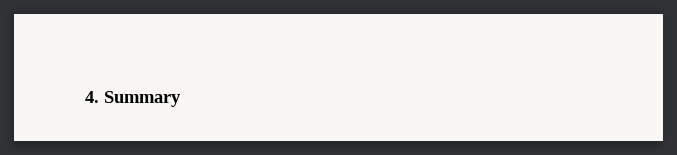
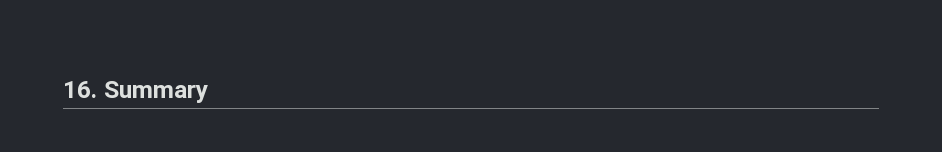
- 4. Summary
+ 16. Summary

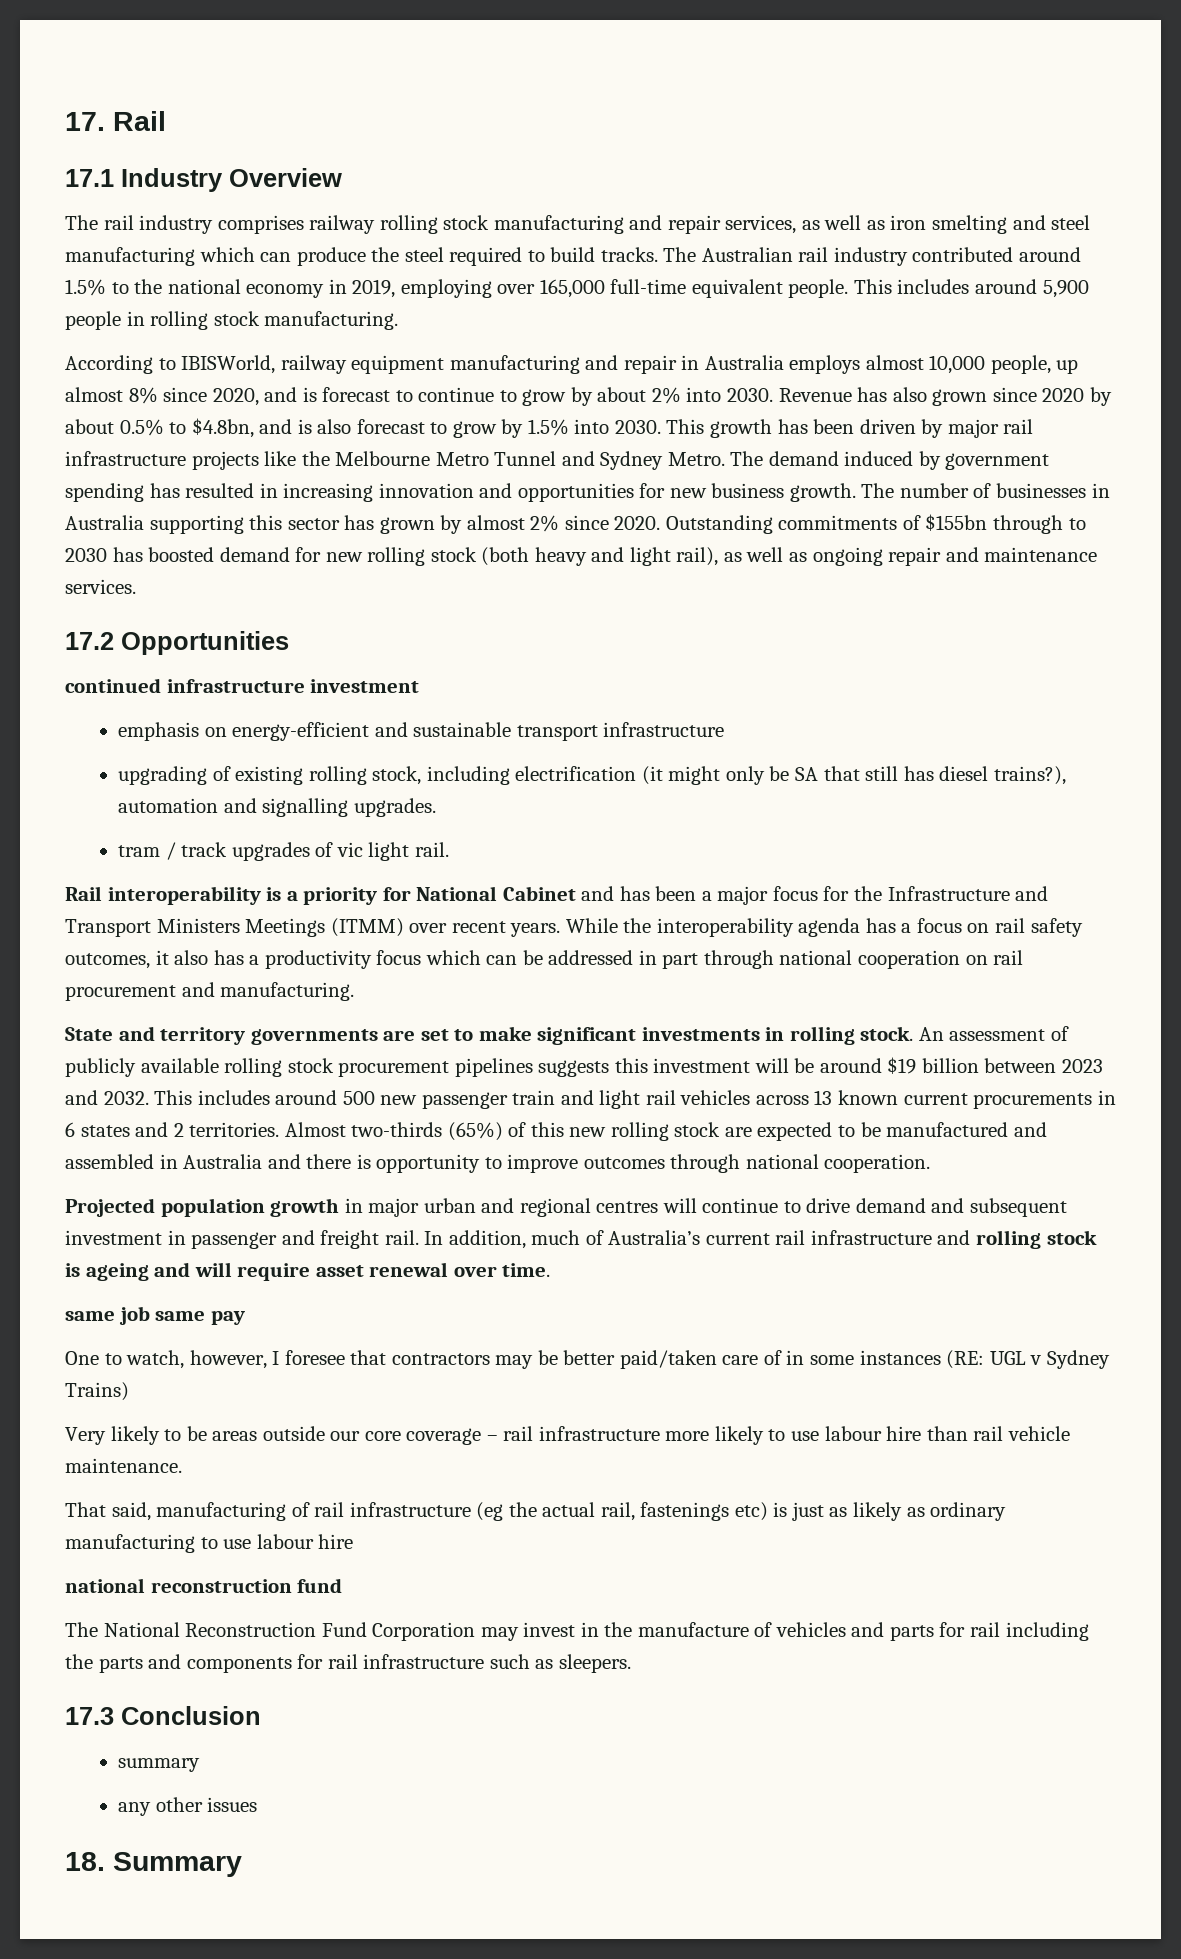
- 16. Summary
+ 17. Rail
+ 17.1 Industry Overview
+ The rail industry comprises railway rolling stock manufacturing and repair services, as well as iron smelting and steel manufacturing which can produce the steel required to build tracks. The Australian rail industry contributed around 1.5% to the national economy in 2019, employing over 165,000 full-time equivalent people. This includes around 5,900 people in rolling stock manufacturing.
+ According to IBISWorld, railway equipment manufacturing and repair in Australia employs almost 10,000 people, up almost 8% since 2020, and is forecast to continue to grow by about 2% into 2030. Revenue has also grown since 2020 by about 0.5% to $4.8bn, and is also forecast to grow by 1.5% into 2030. This growth has been driven by major rail infrastructure projects like the Melbourne Metro Tunnel and Sydney Metro. The demand induced by government spending has resulted in increasing innovation and opportunities for new business growth. The number of businesses in Australia supporting this sector has grown by almost 2% since 2020. Outstanding commitments of $155bn through to 2030 has boosted demand for new rolling stock (both heavy and light rail), as well as ongoing repair and maintenance services.
+ 17.2 Opportunities
+ continued infrastructure investment
+ emphasis on energy-efficient and sustainable transport infrastructure
+ upgrading of existing rolling stock, including electrification (it might only be SA that still has diesel trains?), automation and signalling upgrades.
+ tram / track upgrades of vic light rail.
+ Rail interoperability is a priority for National Cabinet and has been a major focus for the Infrastructure and Transport Ministers Meetings (ITMM) over recent years. While the interoperability agenda has a focus on rail safety outcomes, it also has a productivity focus which can be addressed in part through national cooperation on rail procurement and manufacturing.
+ State and territory governments are set to make significant investments in rolling stock. An assessment of publicly available rolling stock procurement pipelines suggests this investment will be around $19 billion between 2023 and 2032. This includes around 500 new passenger train and light rail vehicles across 13 known current procurements in 6 states and 2 territories. Almost two-thirds (65%) of this new rolling stock are expected to be manufactured and assembled in Australia and there is opportunity to improve outcomes through national cooperation.
+ Projected population growth in major urban and regional centres will continue to drive demand and subsequent investment in passenger and freight rail. In addition, much of Australia’s current rail infrastructure and rolling stock is ageing and will require asset renewal over time.
+ same job same pay
+ One to watch, however, I foresee that contractors may be better paid/taken care of in some instances (RE: UGL v Sydney Trains)
+ Very likely to be areas outside our core coverage – rail infrastructure more likely to use labour hire than rail vehicle maintenance.
+ That said, manufacturing of rail infrastructure (eg the actual rail, fastenings etc) is just as likely as ordinary manufacturing to use labour hire
+ national reconstruction fund
+ The National Reconstruction Fund Corporation may invest in the manufacture of vehicles and parts for rail including the parts and components for rail infrastructure such as sleepers.
+ 17.3 Conclusion
+ summary
+ any other issues
+ 18. Summary

